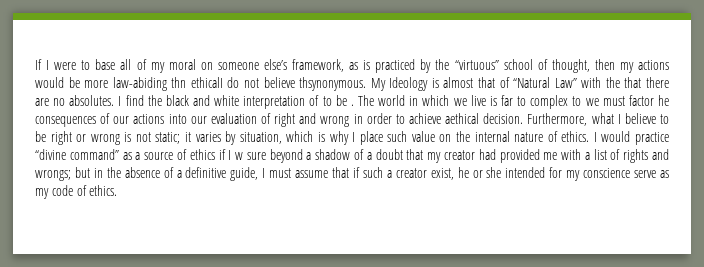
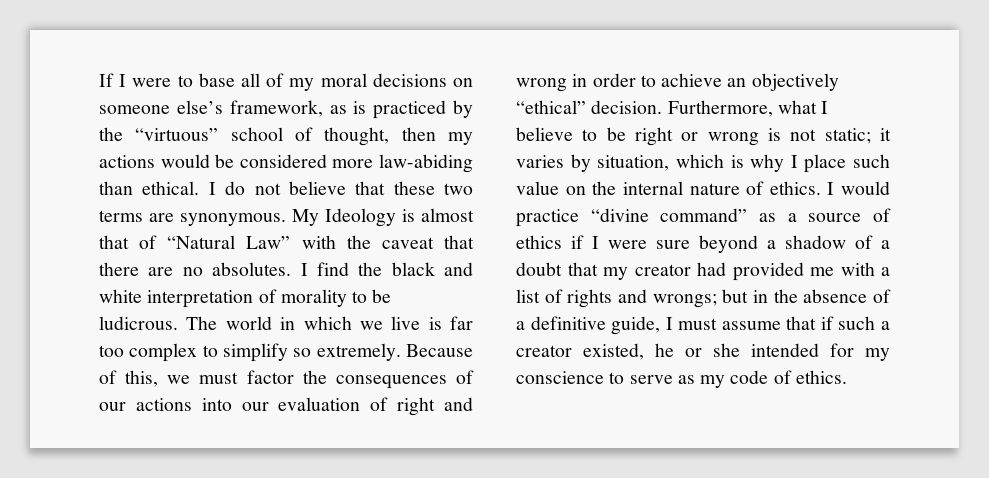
- If I were to base all of my moral on someone else’s framework, as is practiced by the “virtuous” school of thought, then my actions would be more law-abiding thn ethicalI do not believe thsynonymous.
+ If I were to base all of my moral decisions on someone else’s framework, as is practiced by the “virtuous” school of thought, then my actions would be considered more law-abiding than ethical. I do not believe that these two terms are synonymous.
- My Ideology is almost that of “Natural Law” with the that there are no absolutes.
+ My Ideology is almost that of “Natural Law” with the caveat that there are no absolutes.
- I find the black and white interpretation of to be .
+ I find the black and white interpretation of morality to be ludicrous.
- The world in which we live is far to complex to we must factor he consequences of our actions into our evaluation of right and wrong in order to achieve aethical decision.
+ The world in which we live is far too complex to simplify so extremely. Because of this, we must factor the consequences of our actions into our evaluation of right and wrong in order to achieve an objectively “ethical” decision.
- I would practice “divine command” as a source of ethics if I w sure beyond a shadow of a doubt that my creator had provided me with a list of rights and wrongs;
+ I would practice “divine command” as a source of ethics if I were sure beyond a shadow of a doubt that my creator had provided me with a list of rights and wrongs;
- but in the absence of a definitive guide, I must assume that if such a creator exist, he or she intended for my conscience serve as my code of ethics.
+ but in the absence of a definitive guide, I must assume that if such a creator existed, he or she intended for my conscience to serve as my code of ethics.

